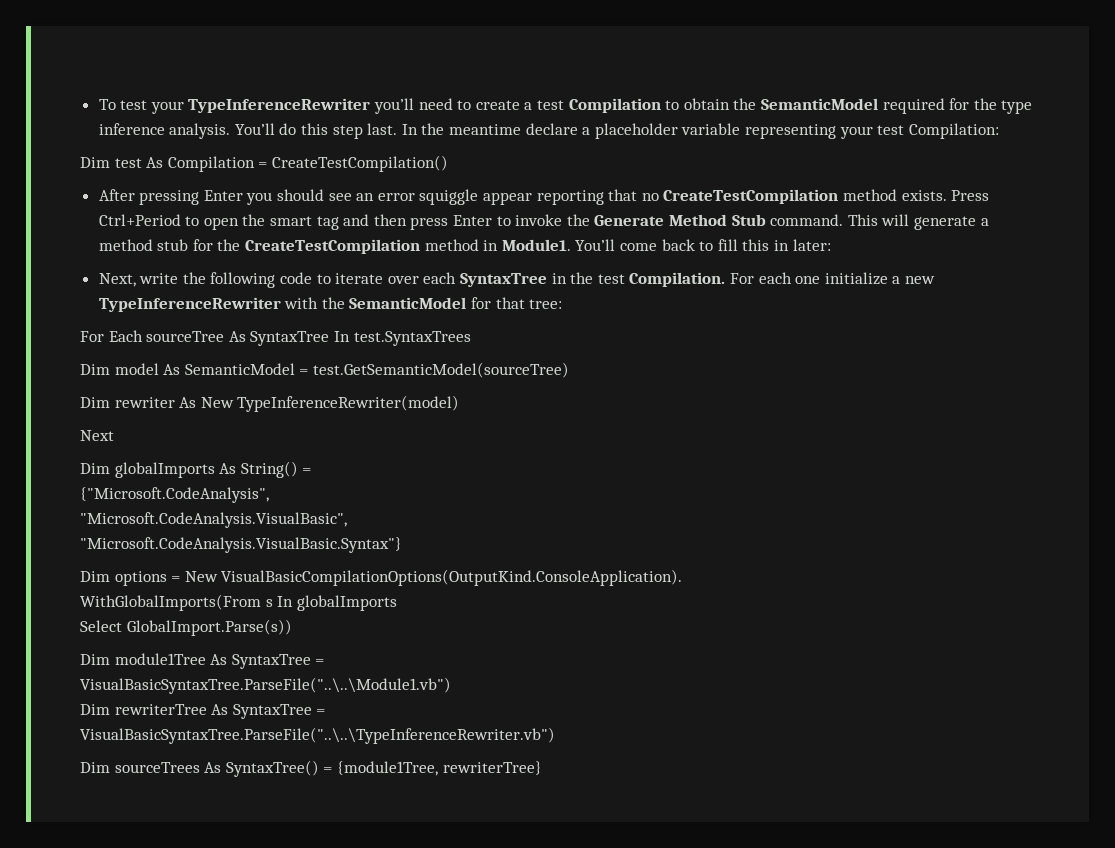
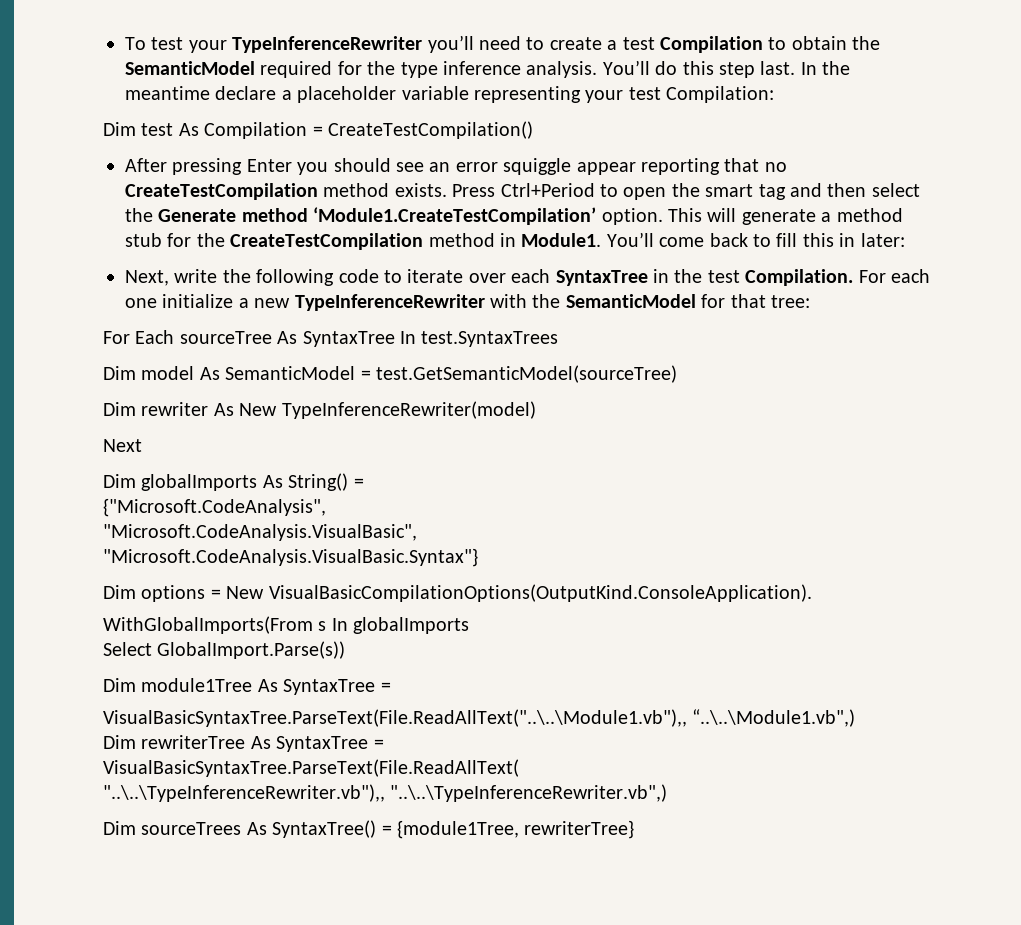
- Press Ctrl+Period to open the smart tag and then press Enter to invoke the Generate Method Stub command.
+ Press Ctrl+Period to open the smart tag and then select the Generate method ‘Module1.CreateTestCompilation’ option.
- VisualBasicSyntaxTree.ParseFile("..\..\Module1.vb")
+ VisualBasicSyntaxTree.ParseText(File.ReadAllText("..\..\Module1.vb"),, “..\..\Module1.vb",)
- VisualBasicSyntaxTree.ParseFile("..\..\TypeInferenceRewriter.vb")
+ VisualBasicSyntaxTree.ParseText(File.ReadAllText(
+ "..\..\TypeInferenceRewriter.vb"),, "..\..\TypeInferenceRewriter.vb",)

